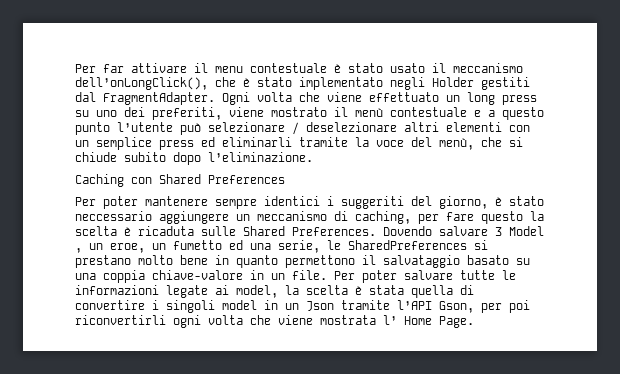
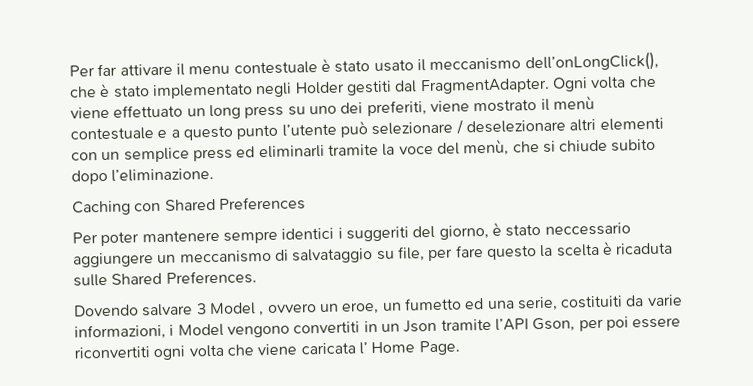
- Per poter mantenere sempre identici i suggeriti del giorno, è stato neccessario aggiungere un meccanismo di caching, per fare questo la scelta è ricaduta sulle Shared Preferences. Dovendo salvare 3 Model , un eroe, un fumetto ed una serie, le SharedPreferences si prestano molto bene in quanto permettono il salvataggio basato su una coppia chiave-valore in un file. Per poter salvare tutte le informazioni legate ai model, la scelta è stata quella di convertire i singoli model in un Json tramite l’API Gson, per poi riconvertirli ogni volta che viene mostrata l’ Home Page.
+ Per poter mantenere sempre identici i suggeriti del giorno, è stato neccessario aggiungere un meccanismo di salvataggio su file, per fare questo la scelta è ricaduta sulle Shared Preferences.
+ Dovendo salvare 3 Model , ovvero un eroe, un fumetto ed una serie, costituiti da varie informazioni, i Model vengono convertiti in un Json tramite l’API Gson, per poi essere riconvertiti ogni volta che viene caricata l’ Home Page.

